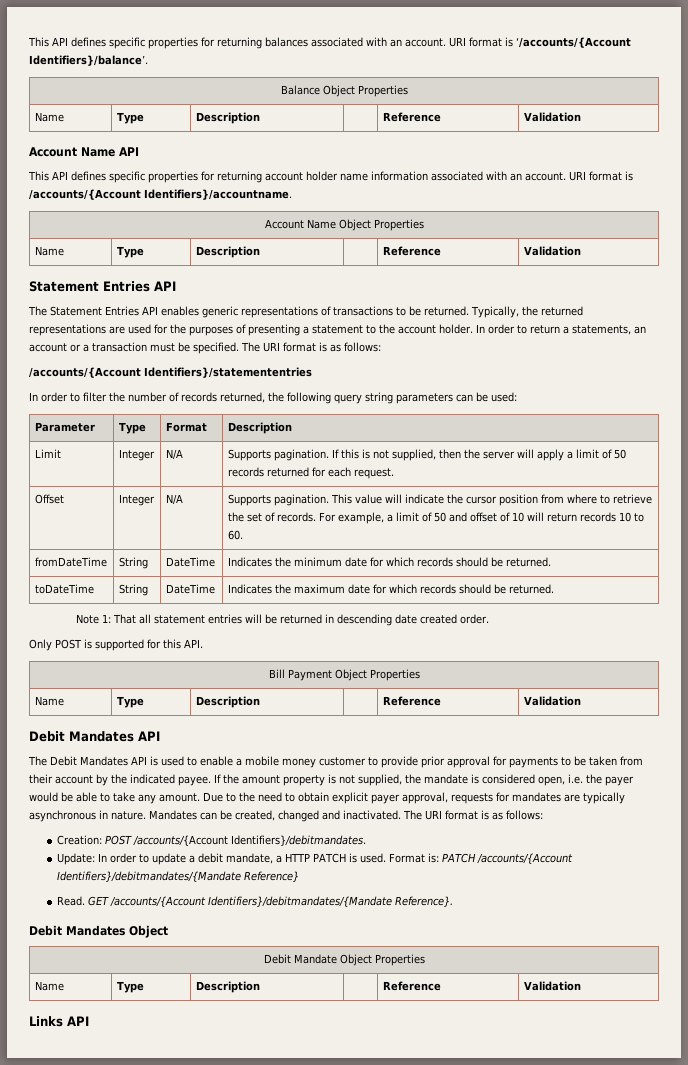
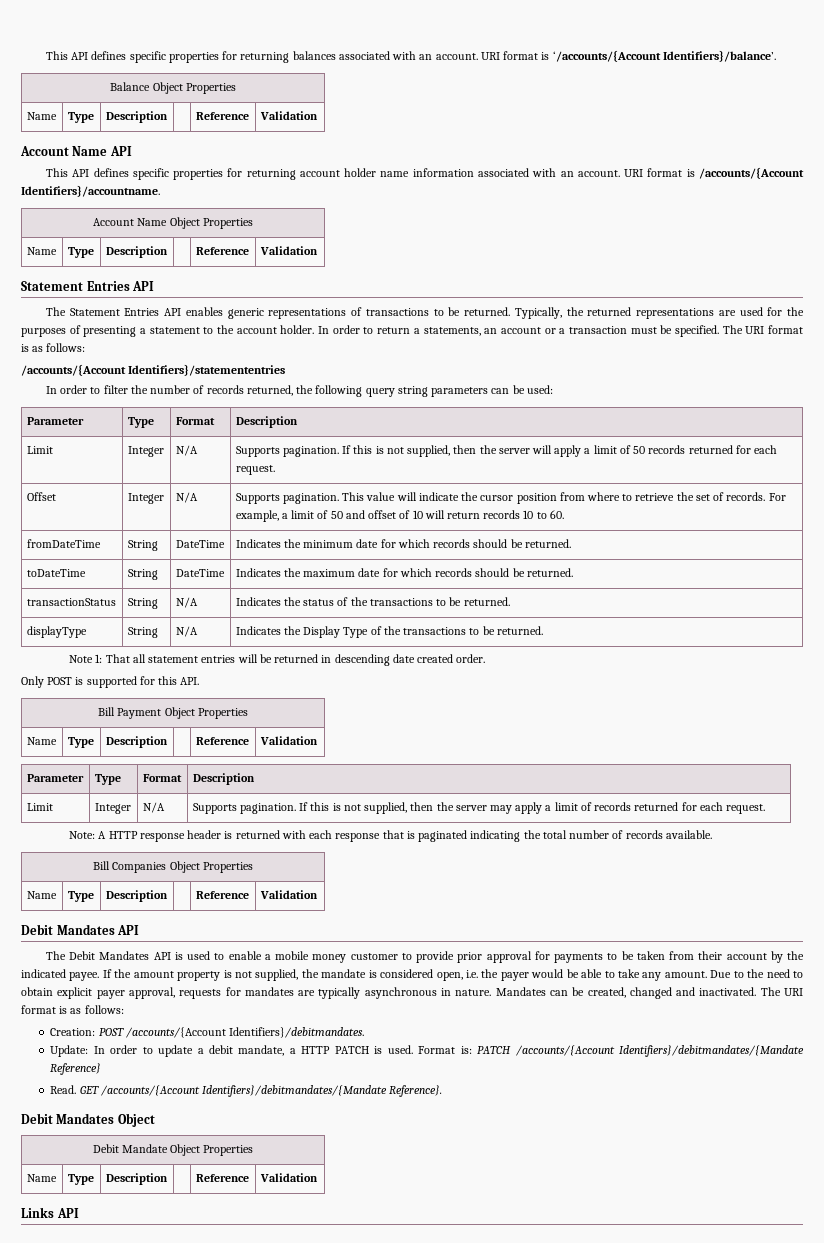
+ transactionStatus | String | N/A | Indicates the status of the transactions to be returned.
+ displayType | String | N/A | Indicates the Display Type of the transactions to be returned.
  Bill Payment Object Properties
+ Name | Type | Description | | Reference | Validation
+ Parameter | Type | Format | Description
+ Limit | Integer | N/A | Supports pagination. If this is not supplied, then the server may apply a limit of records returned for each request.
+ Note: A HTTP response header is returned with each response that is paginated indicating the total number of records available.
+ Bill Companies Object Properties

